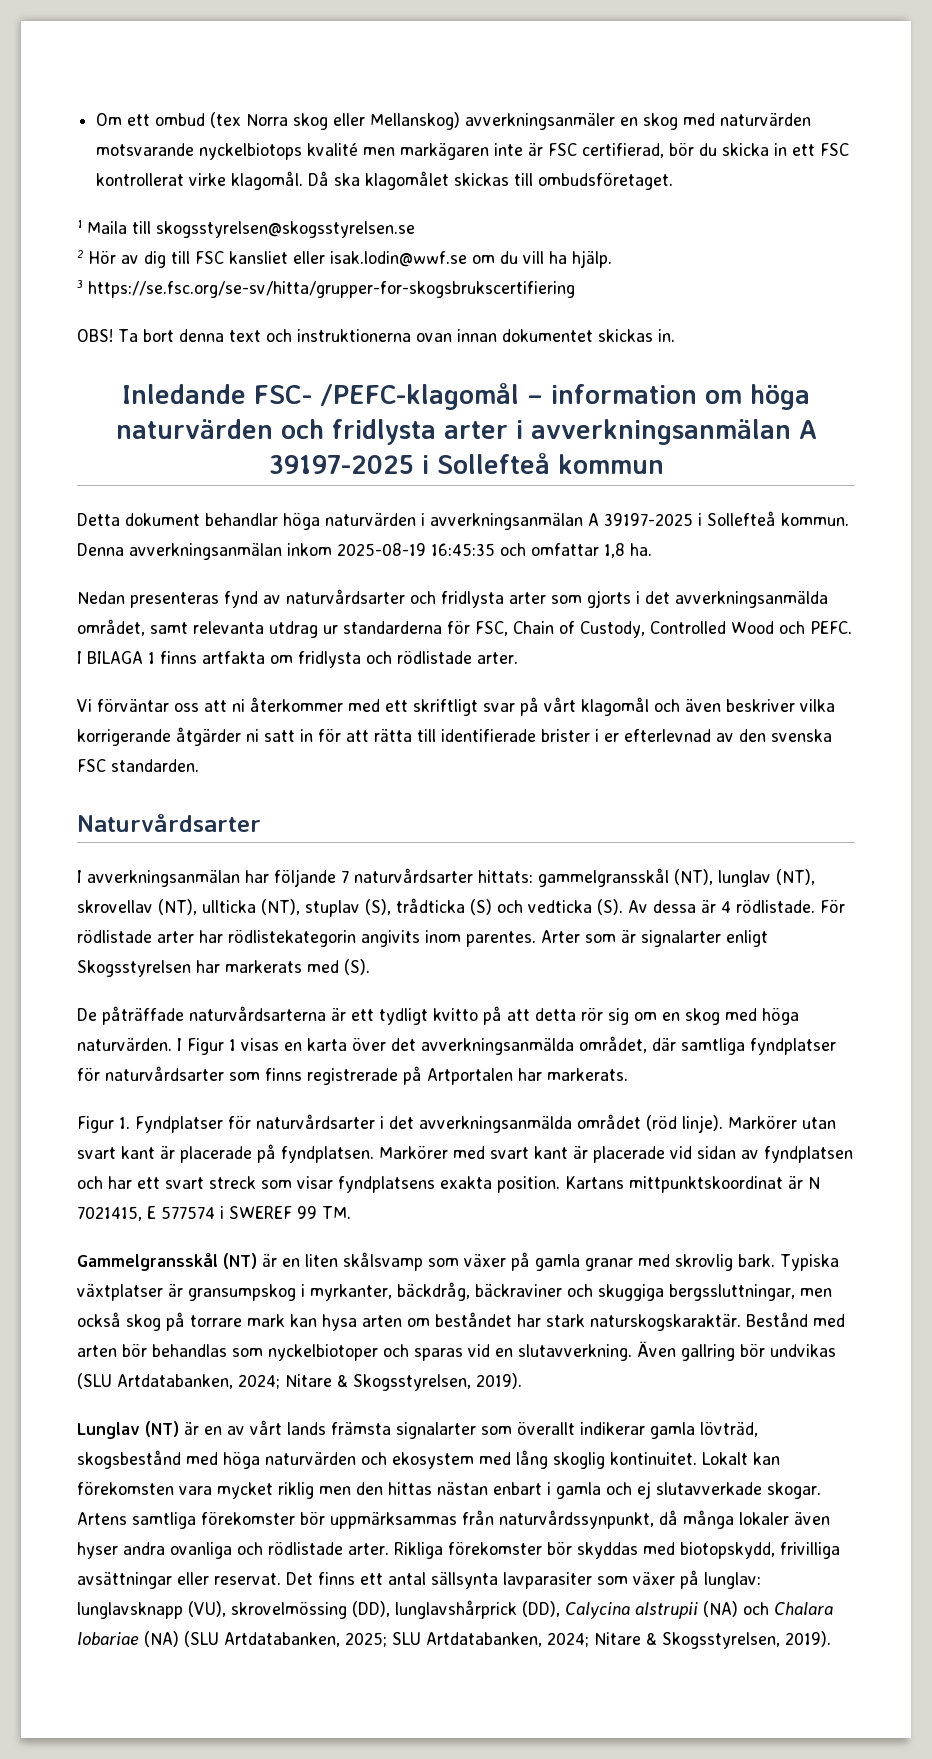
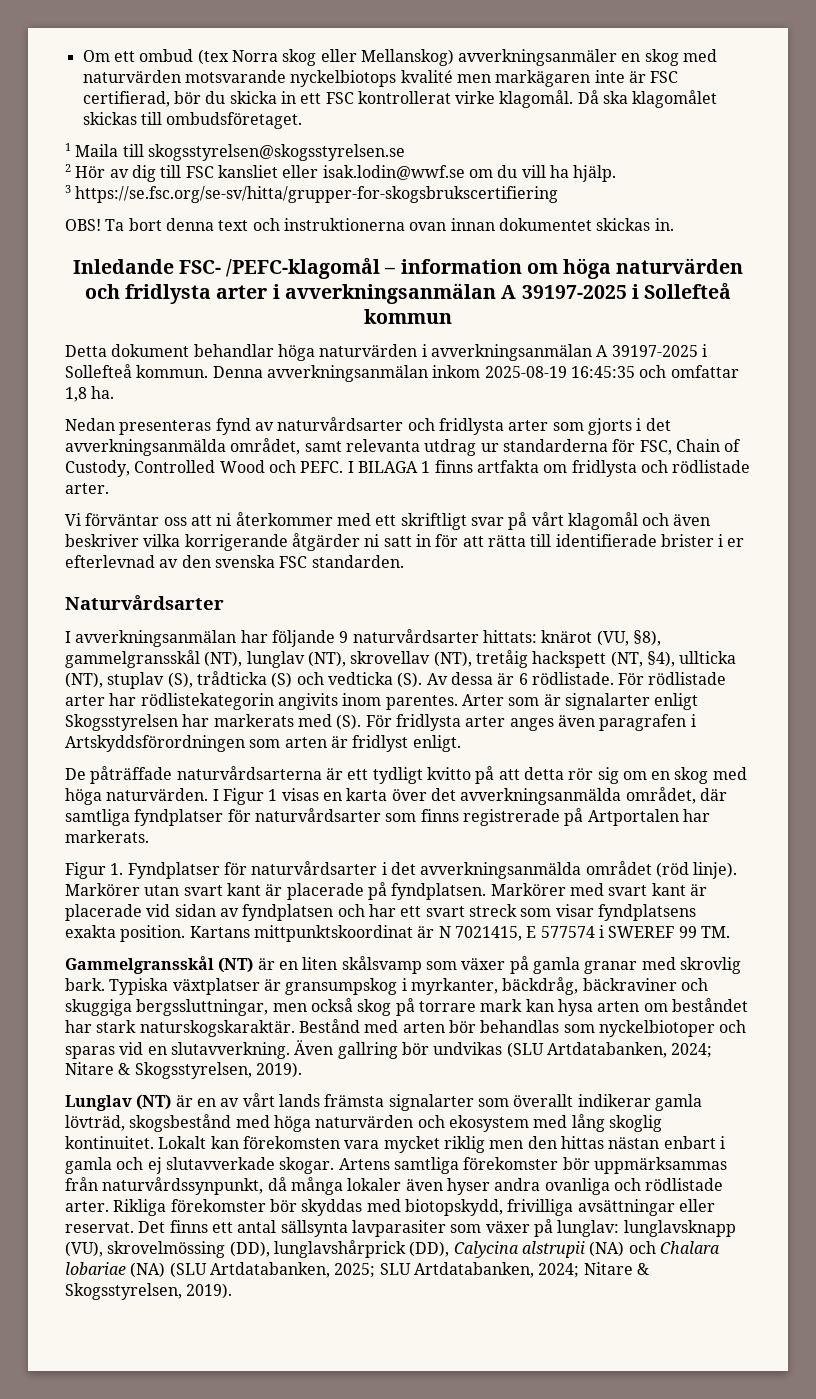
- I avverkningsanmälan har följande 7 naturvårdsarter hittats: gammelgransskål (NT), lunglav (NT), skrovellav (NT), ullticka (NT), stuplav (S), trådticka (S) och vedticka (S). Av dessa är 4 rödlistade.
+ I avverkningsanmälan har följande 9 naturvårdsarter hittats: knärot (VU, §8), gammelgransskål (NT), lunglav (NT), skrovellav (NT), tretåig hackspett (NT, §4), ullticka (NT), stuplav (S), trådticka (S) och vedticka (S). Av dessa är 6 rödlistade.
- Arter som är signalarter enligt Skogsstyrelsen har markerats med (S).
+ Arter som är signalarter enligt Skogsstyrelsen har markerats med (S). För fridlysta arter anges även paragrafen i Artskyddsförordningen som arten är fridlyst enligt.

